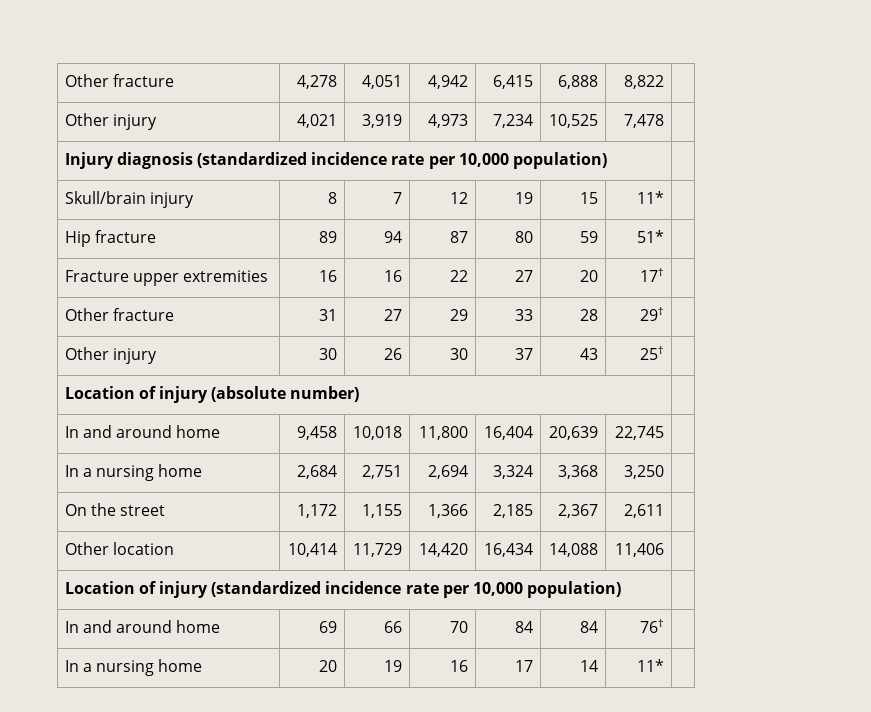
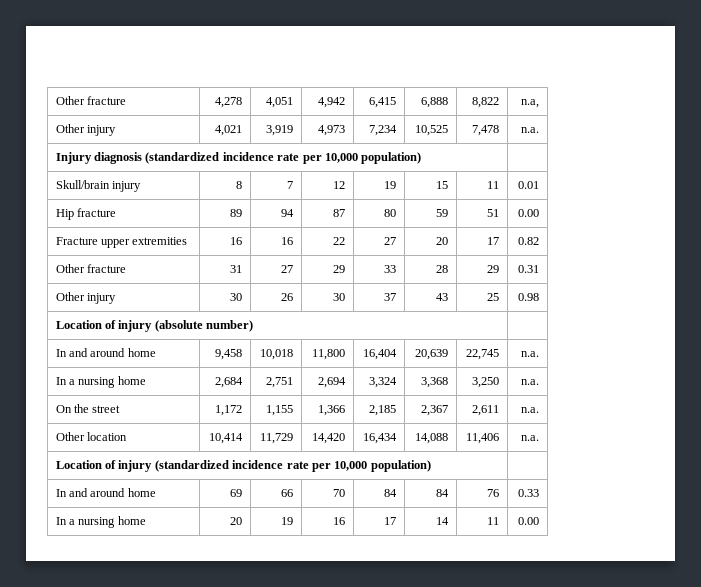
- Other fracture | 4,278 | 4,051 | 4,942 | 6,415 | 6,888 | 8,822 |
+ Other fracture | 4,278 | 4,051 | 4,942 | 6,415 | 6,888 | 8,822 | n.a,
- Other injury | 4,021 | 3,919 | 4,973 | 7,234 | 10,525 | 7,478 |
+ Other injury | 4,021 | 3,919 | 4,973 | 7,234 | 10,525 | 7,478 | n.a.
- Skull/brain injury | 8 | 7 | 12 | 19 | 15 | 11* |
+ Skull/brain injury | 8 | 7 | 12 | 19 | 15 | 11 | 0.01
- Hip fracture | 89 | 94 | 87 | 80 | 59 | 51* |
+ Hip fracture | 89 | 94 | 87 | 80 | 59 | 51 | 0.00
- Fracture upper extremities | 16 | 16 | 22 | 27 | 20 | 17† |
+ Fracture upper extremities | 16 | 16 | 22 | 27 | 20 | 17 | 0.82
- Other fracture | 31 | 27 | 29 | 33 | 28 | 29† |
+ Other fracture | 31 | 27 | 29 | 33 | 28 | 29 | 0.31
- Other injury | 30 | 26 | 30 | 37 | 43 | 25† |
+ Other injury | 30 | 26 | 30 | 37 | 43 | 25 | 0.98
- In and around home | 9,458 | 10,018 | 11,800 | 16,404 | 20,639 | 22,745 |
+ In and around home | 9,458 | 10,018 | 11,800 | 16,404 | 20,639 | 22,745 | n.a.
- In a nursing home | 2,684 | 2,751 | 2,694 | 3,324 | 3,368 | 3,250 |
+ In a nursing home | 2,684 | 2,751 | 2,694 | 3,324 | 3,368 | 3,250 | n.a.
- On the street | 1,172 | 1,155 | 1,366 | 2,185 | 2,367 | 2,611 |
+ On the street | 1,172 | 1,155 | 1,366 | 2,185 | 2,367 | 2,611 | n.a.
- Other location | 10,414 | 11,729 | 14,420 | 16,434 | 14,088 | 11,406 |
+ Other location | 10,414 | 11,729 | 14,420 | 16,434 | 14,088 | 11,406 | n.a.
- In and around home | 69 | 66 | 70 | 84 | 84 | 76† |
+ In and around home | 69 | 66 | 70 | 84 | 84 | 76 | 0.33
- In a nursing home | 20 | 19 | 16 | 17 | 14 | 11* |
+ In a nursing home | 20 | 19 | 16 | 17 | 14 | 11 | 0.00

